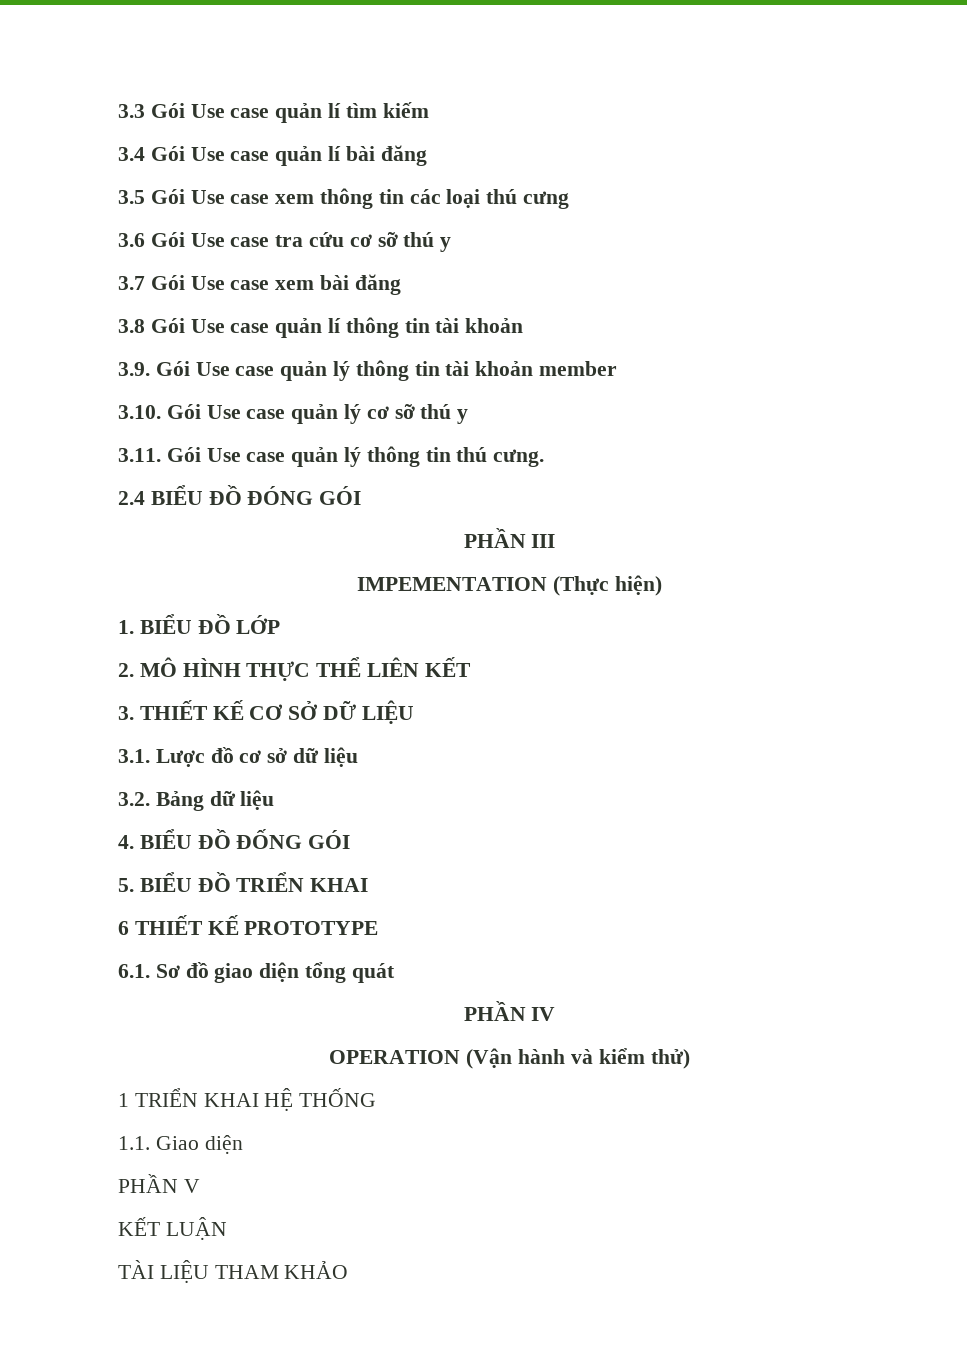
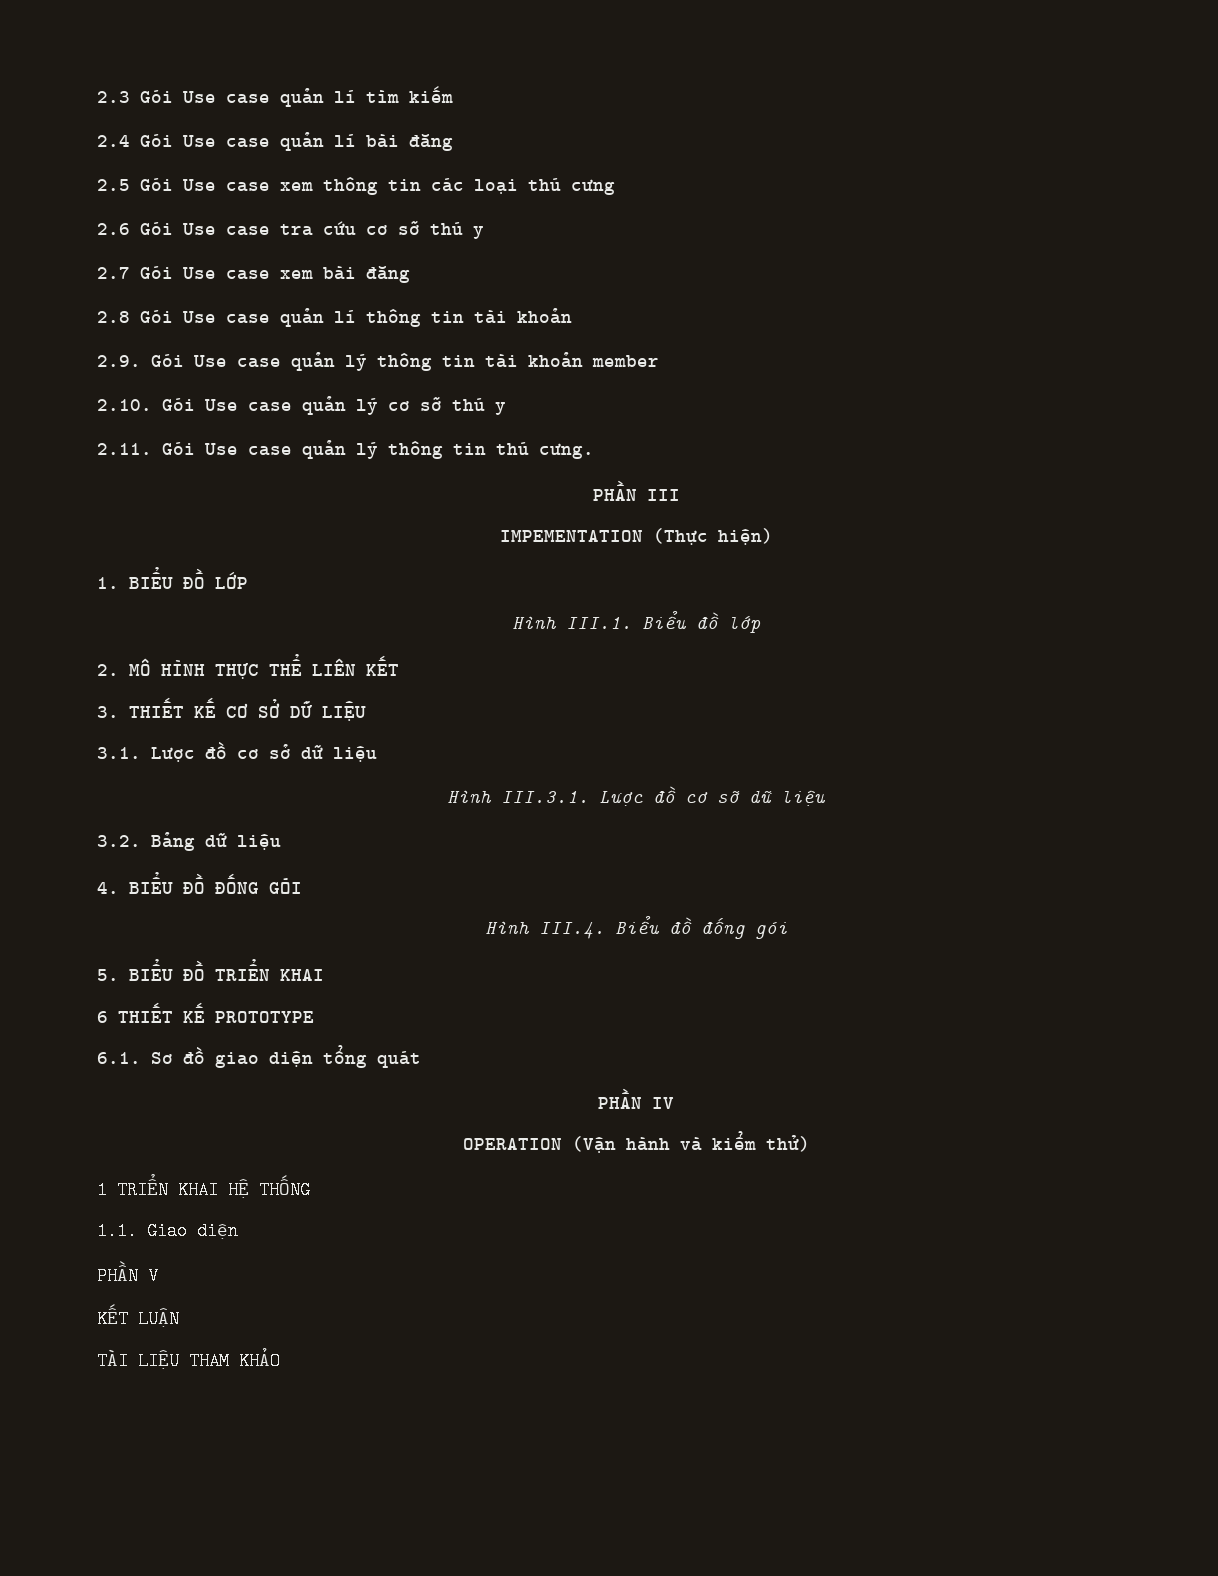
- 3.3 Gói Use case quản lí tìm kiếm
+ 2.3 Gói Use case quản lí tìm kiếm
- 3.4 Gói Use case quản lí bài đăng
+ 2.4 Gói Use case quản lí bài đăng
- 3.5 Gói Use case xem thông tin các loại thú cưng
+ 2.5 Gói Use case xem thông tin các loại thú cưng
- 3.6 Gói Use case tra cứu cơ sỡ thú y
+ 2.6 Gói Use case tra cứu cơ sỡ thú y
- 3.7 Gói Use case xem bài đăng
+ 2.7 Gói Use case xem bài đăng
- 3.8 Gói Use case quản lí thông tin tài khoản
+ 2.8 Gói Use case quản lí thông tin tài khoản
- 3.9. Gói Use case quản lý thông tin tài khoản member
+ 2.9. Gói Use case quản lý thông tin tài khoản member
- 3.10. Gói Use case quản lý cơ sỡ thú y
+ 2.10. Gói Use case quản lý cơ sỡ thú y
- 3.11. Gói Use case quản lý thông tin thú cưng.
+ 2.11. Gói Use case quản lý thông tin thú cưng.
- 2.4 BIỂU ĐỒ ĐÓNG GÓI
+ Hình III.1. Biểu đồ lớp
+ Hình III.3.1. Lược đồ cơ sỡ dữ liệu
+ Hình III.4. Biểu đồ đống gói

